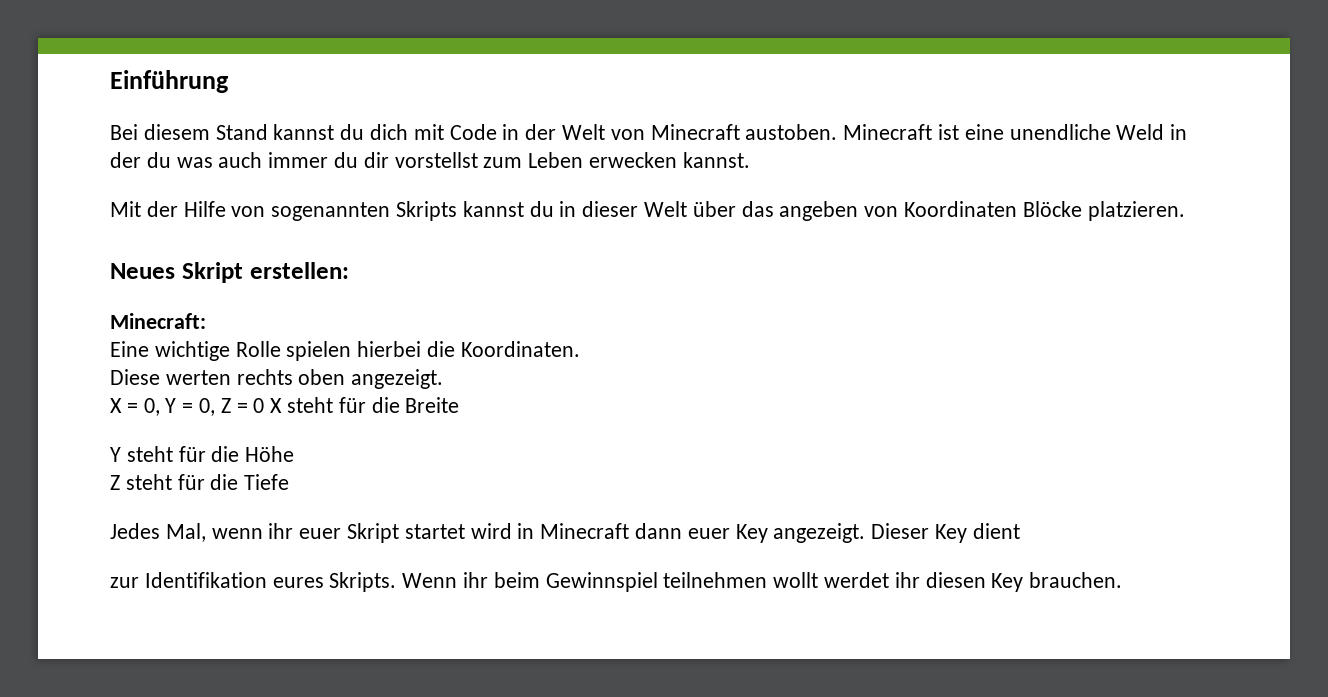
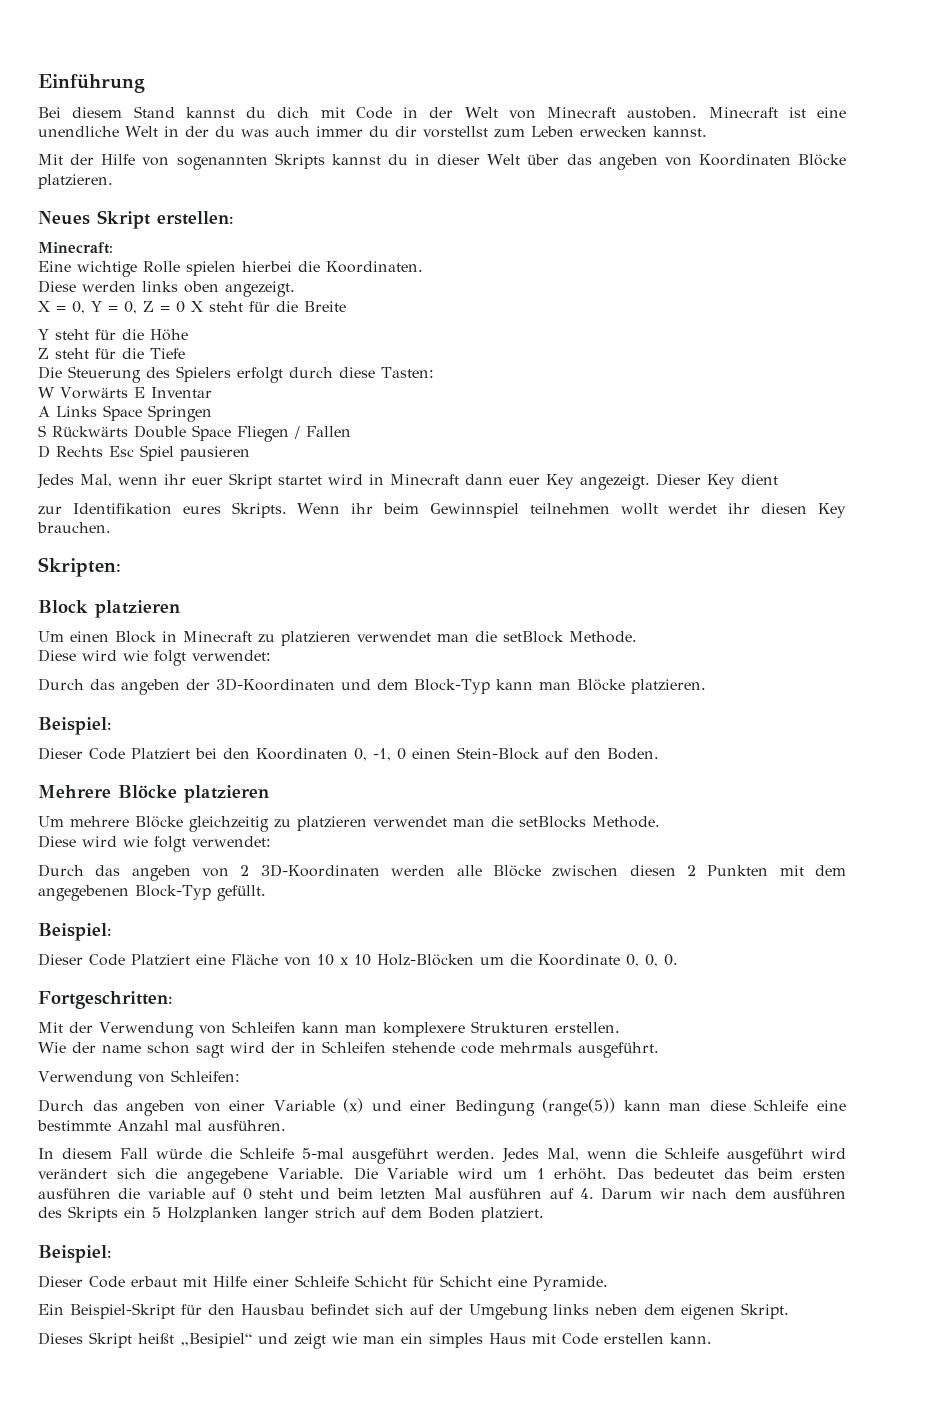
- Minecraft ist eine unendliche Weld in der du was auch immer du dir vorstellst zum Leben erwecken kannst.
+ Minecraft ist eine unendliche Welt in der du was auch immer du dir vorstellst zum Leben erwecken kannst.
- Diese werten rechts oben angezeigt.
+ Diese werden links oben angezeigt.
+ Die Steuerung des Spielers erfolgt durch diese Tasten:
+ W Vorwärts E Inventar
+ A Links Space Springen
+ S Rückwärts Double Space Fliegen / Fallen
+ D Rechts Esc Spiel pausieren
+ Skripten:
+ Block platzieren
+ Um einen Block in Minecraft zu platzieren verwendet man die setBlock Methode.
+ Diese wird wie folgt verwendet:
+ Durch das angeben der 3D-Koordinaten und dem Block-Typ kann man Blöcke platzieren.
+ Beispiel:
+ Dieser Code Platziert bei den Koordinaten 0, -1, 0 einen Stein-Block auf den Boden.
+ Mehrere Blöcke platzieren
+ Um mehrere Blöcke gleichzeitig zu platzieren verwendet man die setBlocks Methode.
+ Diese wird wie folgt verwendet:
+ Durch das angeben von 2 3D-Koordinaten werden alle Blöcke zwischen diesen 2 Punkten mit dem angegebenen Block-Typ gefüllt.
+ Beispiel:
+ Dieser Code Platziert eine Fläche von 10 x 10 Holz-Blöcken um die Koordinate 0, 0, 0.
+ Fortgeschritten:
+ Mit der Verwendung von Schleifen kann man komplexere Strukturen erstellen.
+ Wie der name schon sagt wird der in Schleifen stehende code mehrmals ausgeführt.
+ Verwendung von Schleifen:
+ Durch das angeben von einer Variable (x) und einer Bedingung (range(5)) kann man diese Schleife eine bestimmte Anzahl mal ausführen.
+ In diesem Fall würde die Schleife 5-mal ausgeführt werden. Jedes Mal, wenn die Schleife ausgeführt wird verändert sich die angegebene Variable. Die Variable wird um 1 erhöht. Das bedeutet das beim ersten ausführen die variable auf 0 steht und beim letzten Mal ausführen auf 4. Darum wir nach dem ausführen des Skripts ein 5 Holzplanken langer strich auf dem Boden platziert.
+ Beispiel:
+ Dieser Code erbaut mit Hilfe einer Schleife Schicht für Schicht eine Pyramide.
+ Ein Beispiel-Skript für den Hausbau befindet sich auf der Umgebung links neben dem eigenen Skript.
+ Dieses Skript heißt „Besipiel“ und zeigt wie man ein simples Haus mit Code erstellen kann.

